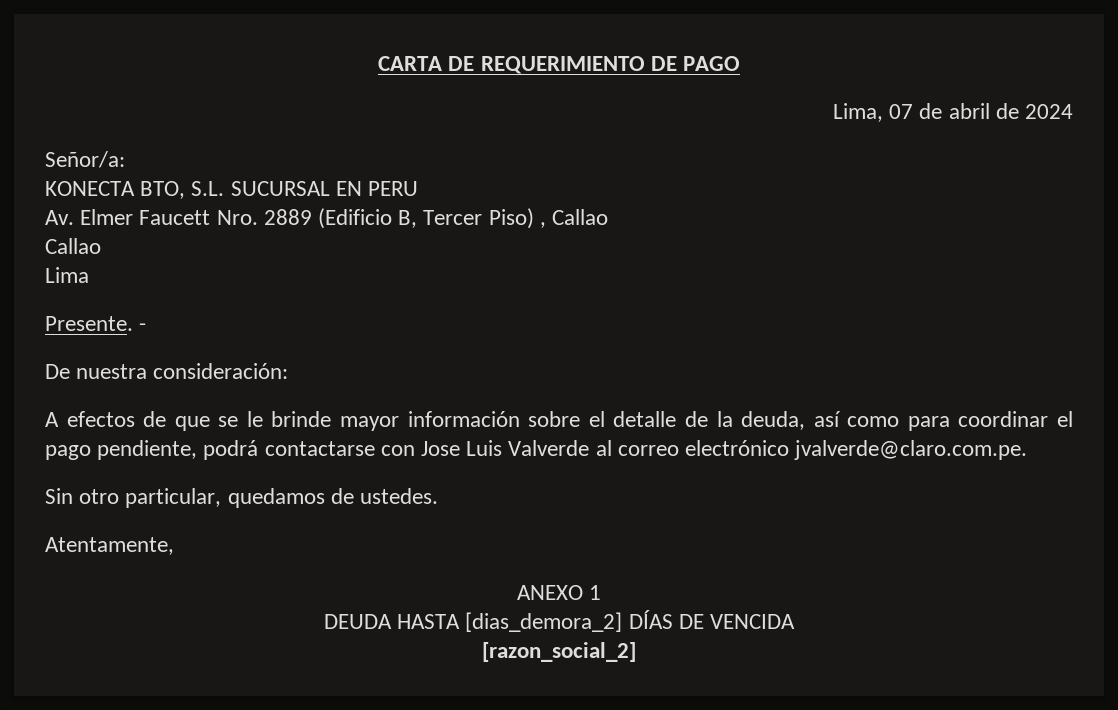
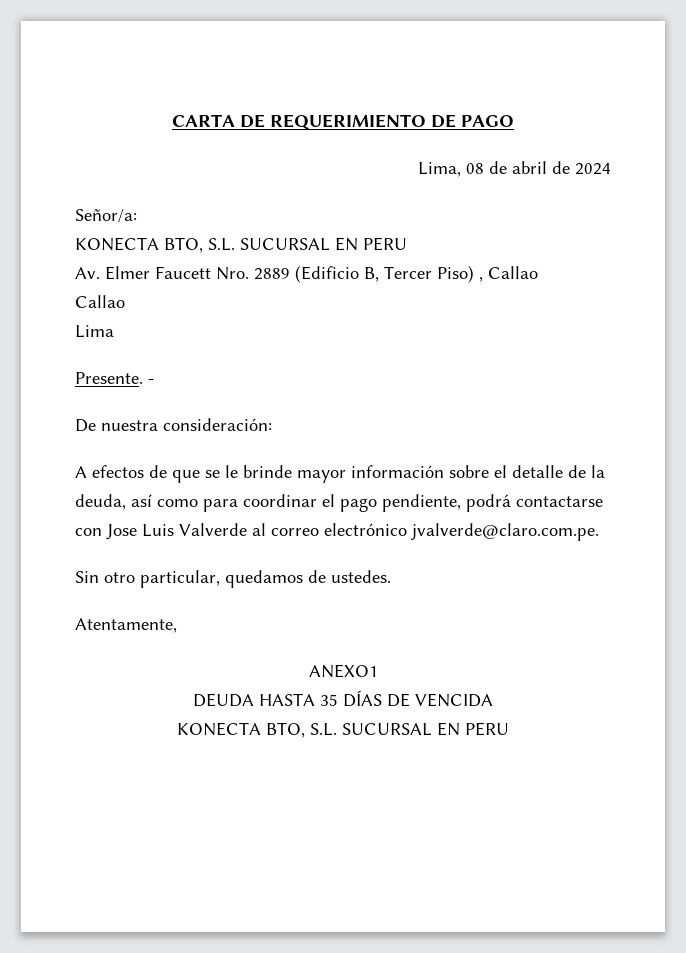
- Lima, 07 de abril de 2024
+ Lima, 08 de abril de 2024
- ANEXO 1
+ ANEXO1
- DEUDA HASTA [dias_demora_2] DÍAS DE VENCIDA
- [razon_social_2]
+ DEUDA HASTA 35 DÍAS DE VENCIDA
+ KONECTA BTO, S.L. SUCURSAL EN PERU

